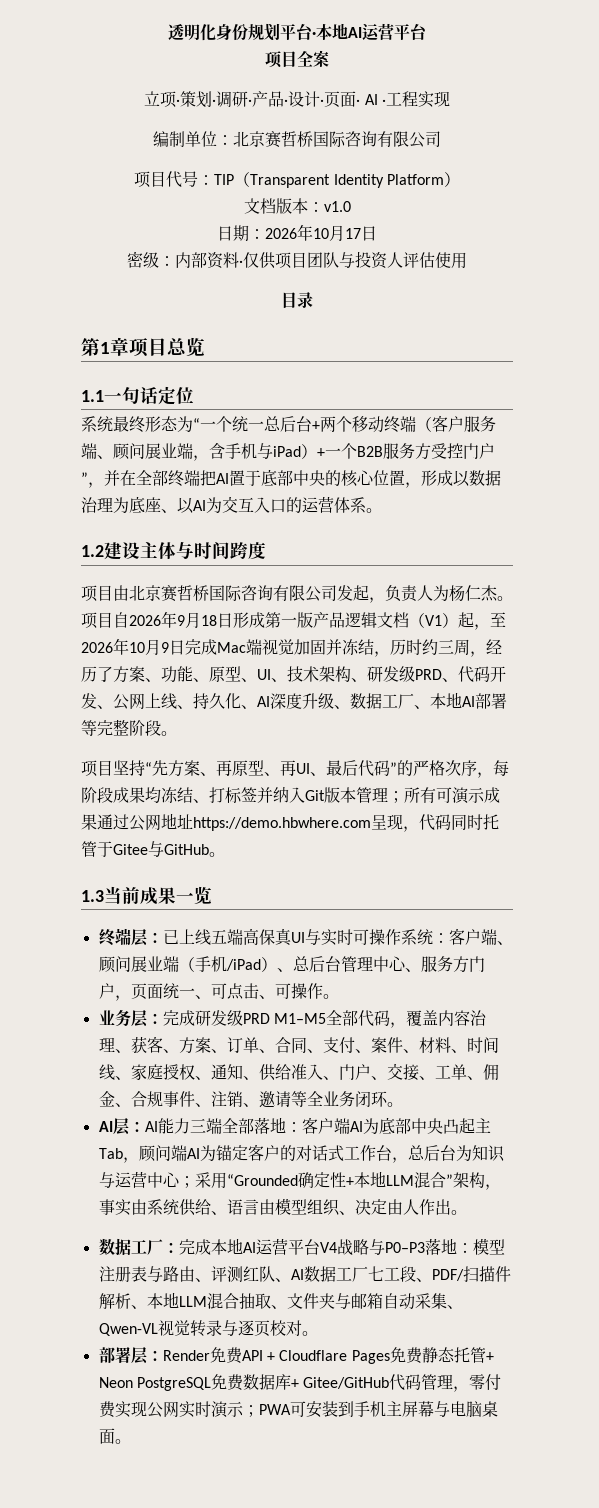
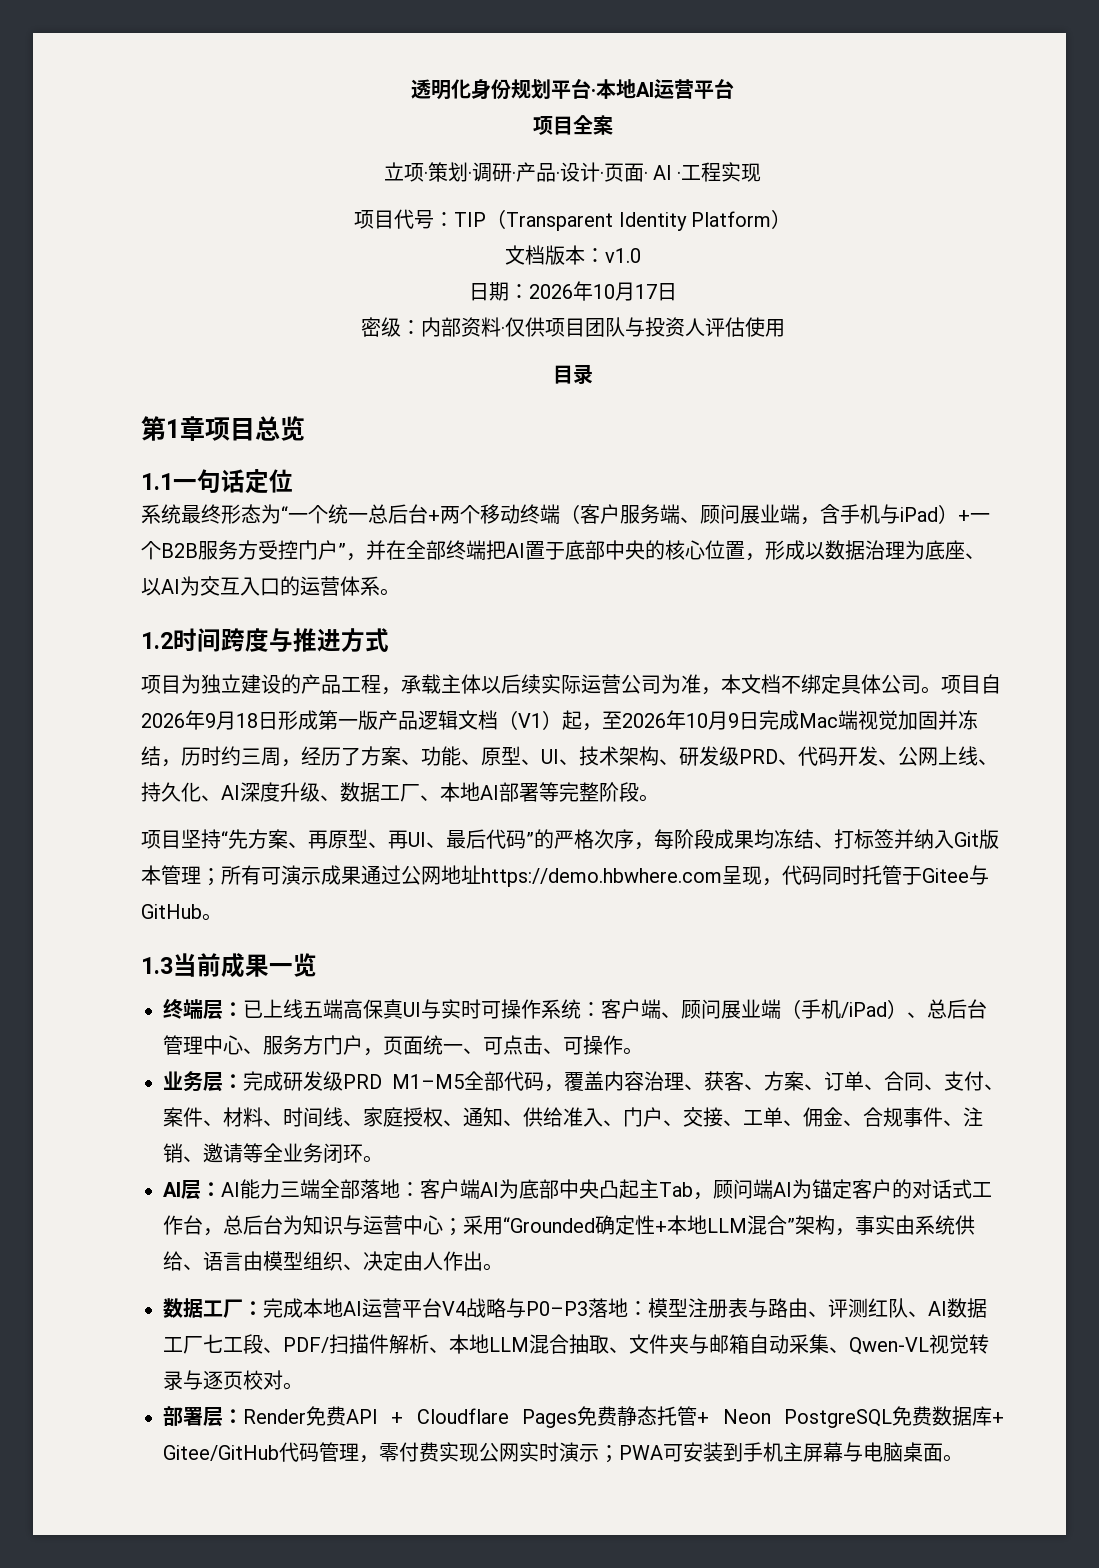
- 编制单位：北京赛哲桥国际咨询有限公司
- 1.2建设主体与时间跨度
- 项目由北京赛哲桥国际咨询有限公司发起，负责人为杨仁杰。
+ 1.2时间跨度与推进方式
+ 项目为独立建设的产品工程，承载主体以后续实际运营公司为准，本文档不绑定具体公司。

